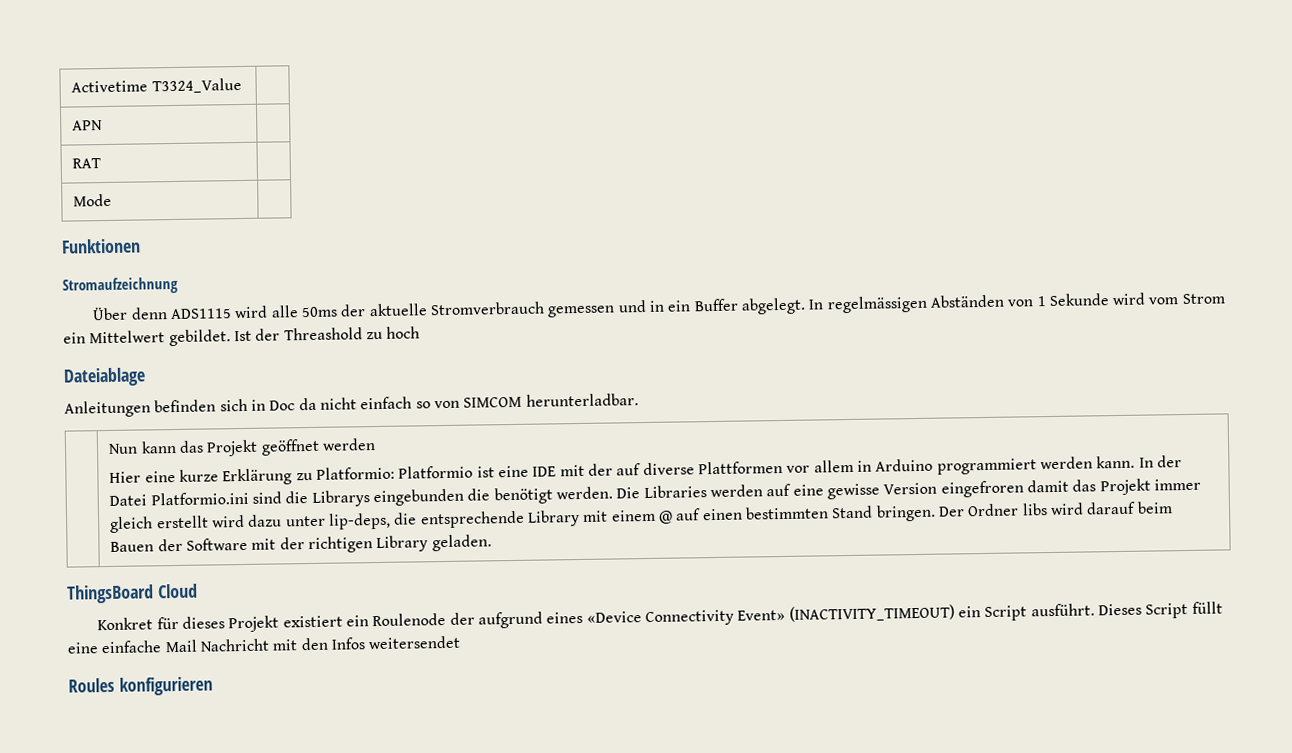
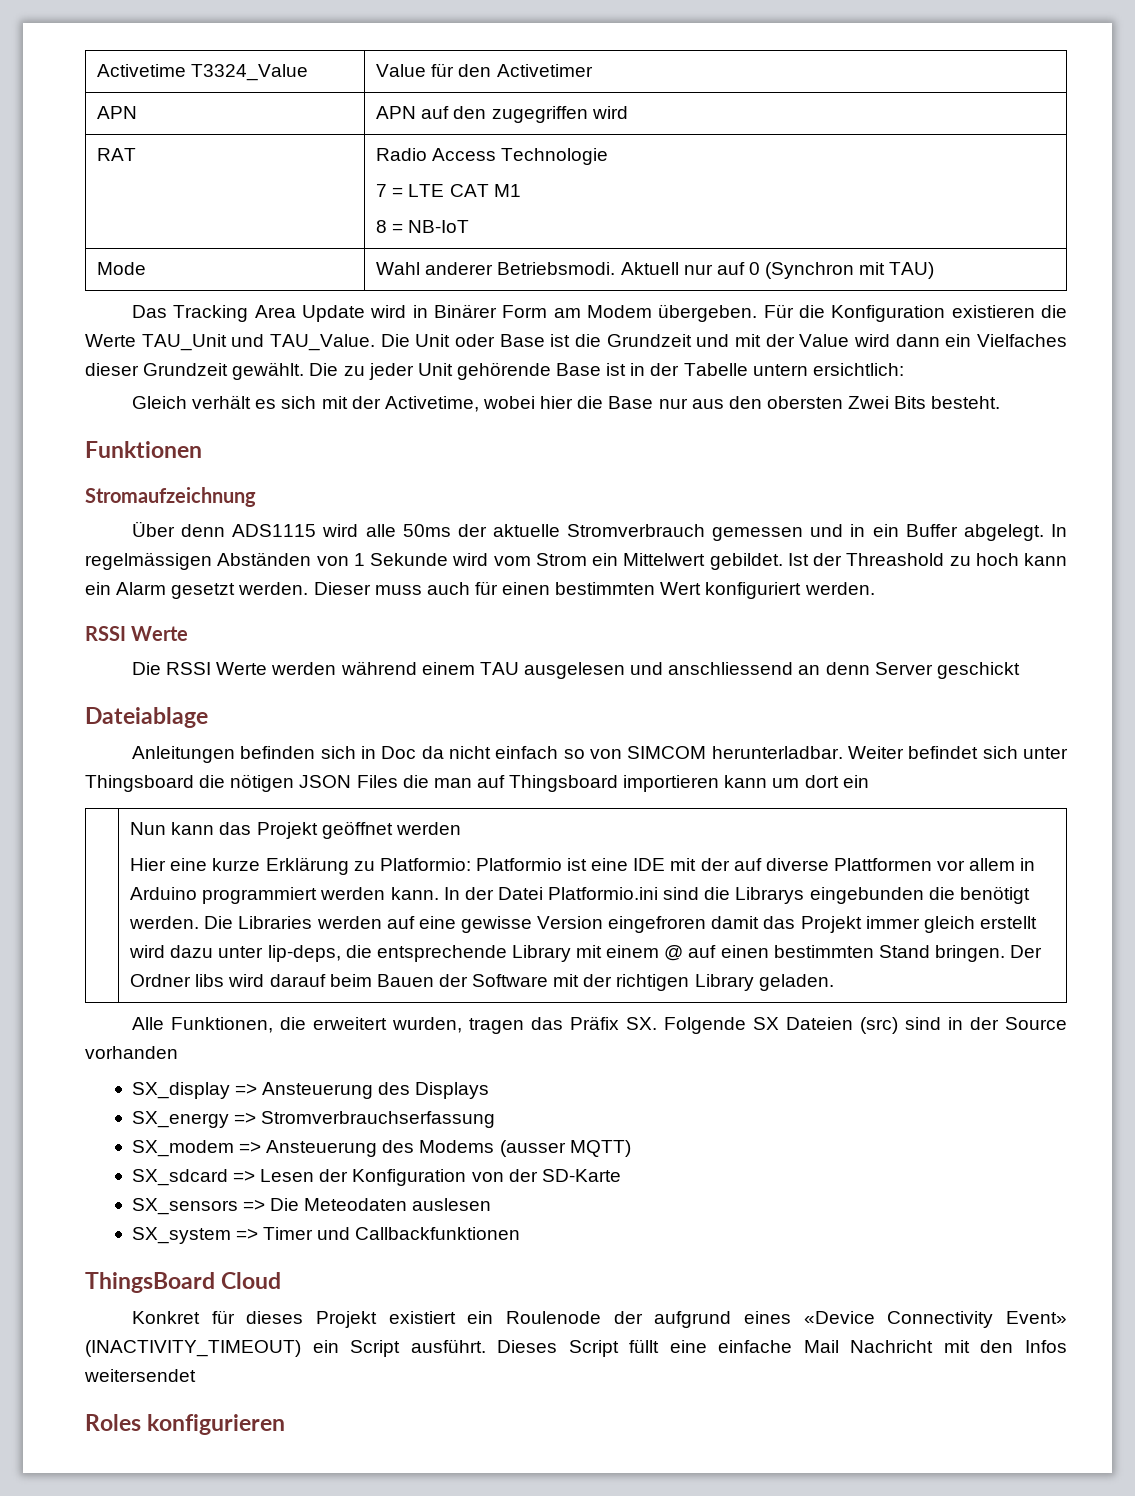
- Activetime T3324_Value |
- APN |
- RAT |
- Mode |
+ Activetime T3324_Value | Value für den Activetimer
+ APN | APN auf den zugegriffen wird
+ RAT | Radio Access Technologie
+ 7 = LTE CAT M1
+ 8 = NB-IoT
+ Mode | Wahl anderer Betriebsmodi. Aktuell nur auf 0 (Synchron mit TAU)
+ Das Tracking Area Update wird in Binärer Form am Modem übergeben. Für die Konfiguration existieren die Werte TAU_Unit und TAU_Value. Die Unit oder Base ist die Grundzeit und mit der Value wird dann ein Vielfaches dieser Grundzeit gewählt. Die zu jeder Unit gehörende Base ist in der Tabelle untern ersichtlich:
+ Gleich verhält es sich mit der Activetime, wobei hier die Base nur aus den obersten Zwei Bits besteht.
- Ist der Threashold zu hoch
+ Ist der Threashold zu hoch kann ein Alarm gesetzt werden. Dieser muss auch für einen bestimmten Wert konfiguriert werden.
+ RSSI Werte
+ Die RSSI Werte werden während einem TAU ausgelesen und anschliessend an denn Server geschickt
+ Weiter befindet sich unter Thingsboard die nötigen JSON Files die man auf Thingsboard importieren kann um dort ein
+ Alle Funktionen, die erweitert wurden, tragen das Präfix SX. Folgende SX Dateien (src) sind in der Source vorhanden
+ SX_display => Ansteuerung des Displays
+ SX_energy => Stromverbrauchserfassung
+ SX_modem => Ansteuerung des Modems (ausser MQTT)
+ SX_sdcard => Lesen der Konfiguration von der SD-Karte
+ SX_sensors => Die Meteodaten auslesen
+ SX_system => Timer und Callbackfunktionen
- Roules konfigurieren
+ Roles konfigurieren

